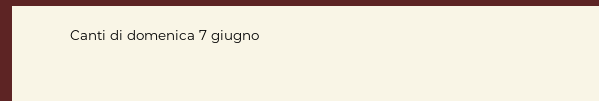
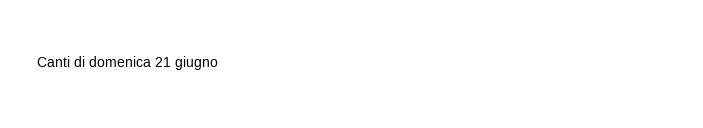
- Canti di domenica 7 giugno
+ Canti di domenica 21 giugno

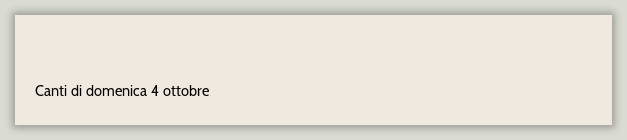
- Canti di domenica 21 giugno
+ Canti di domenica 4 ottobre

